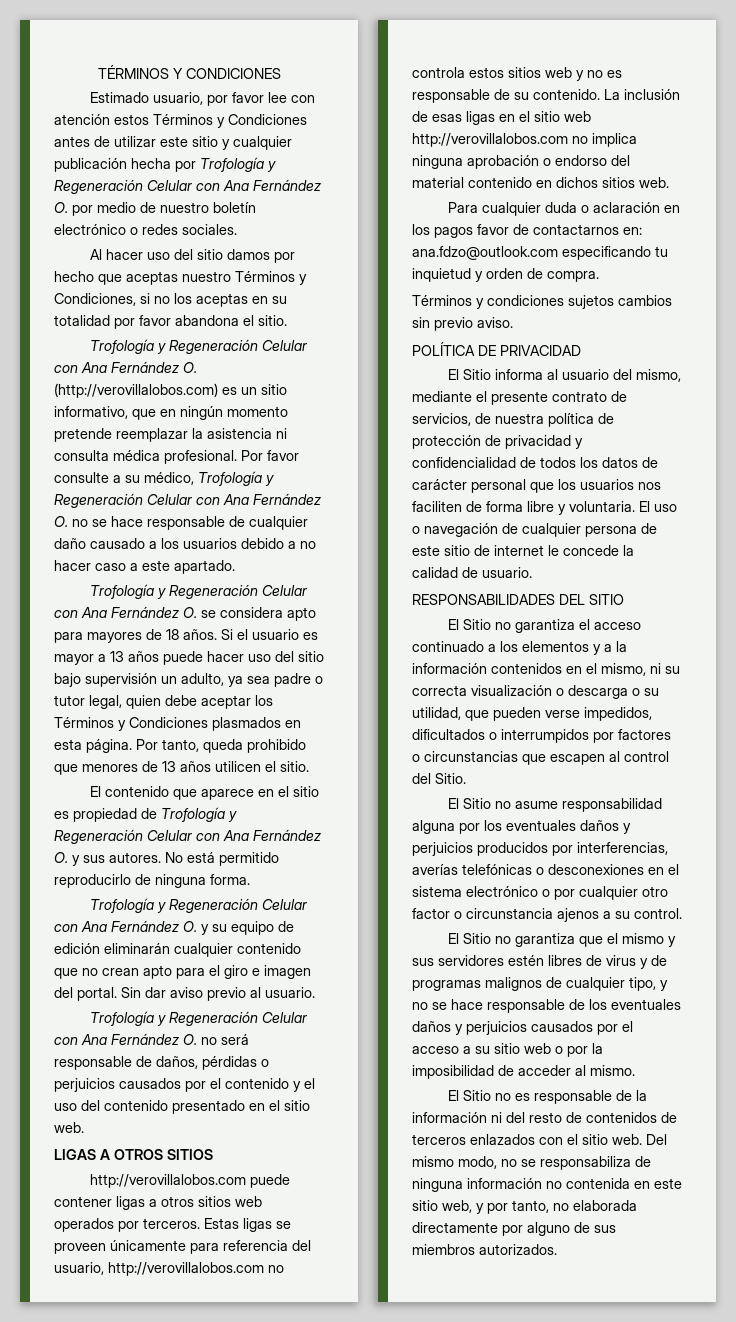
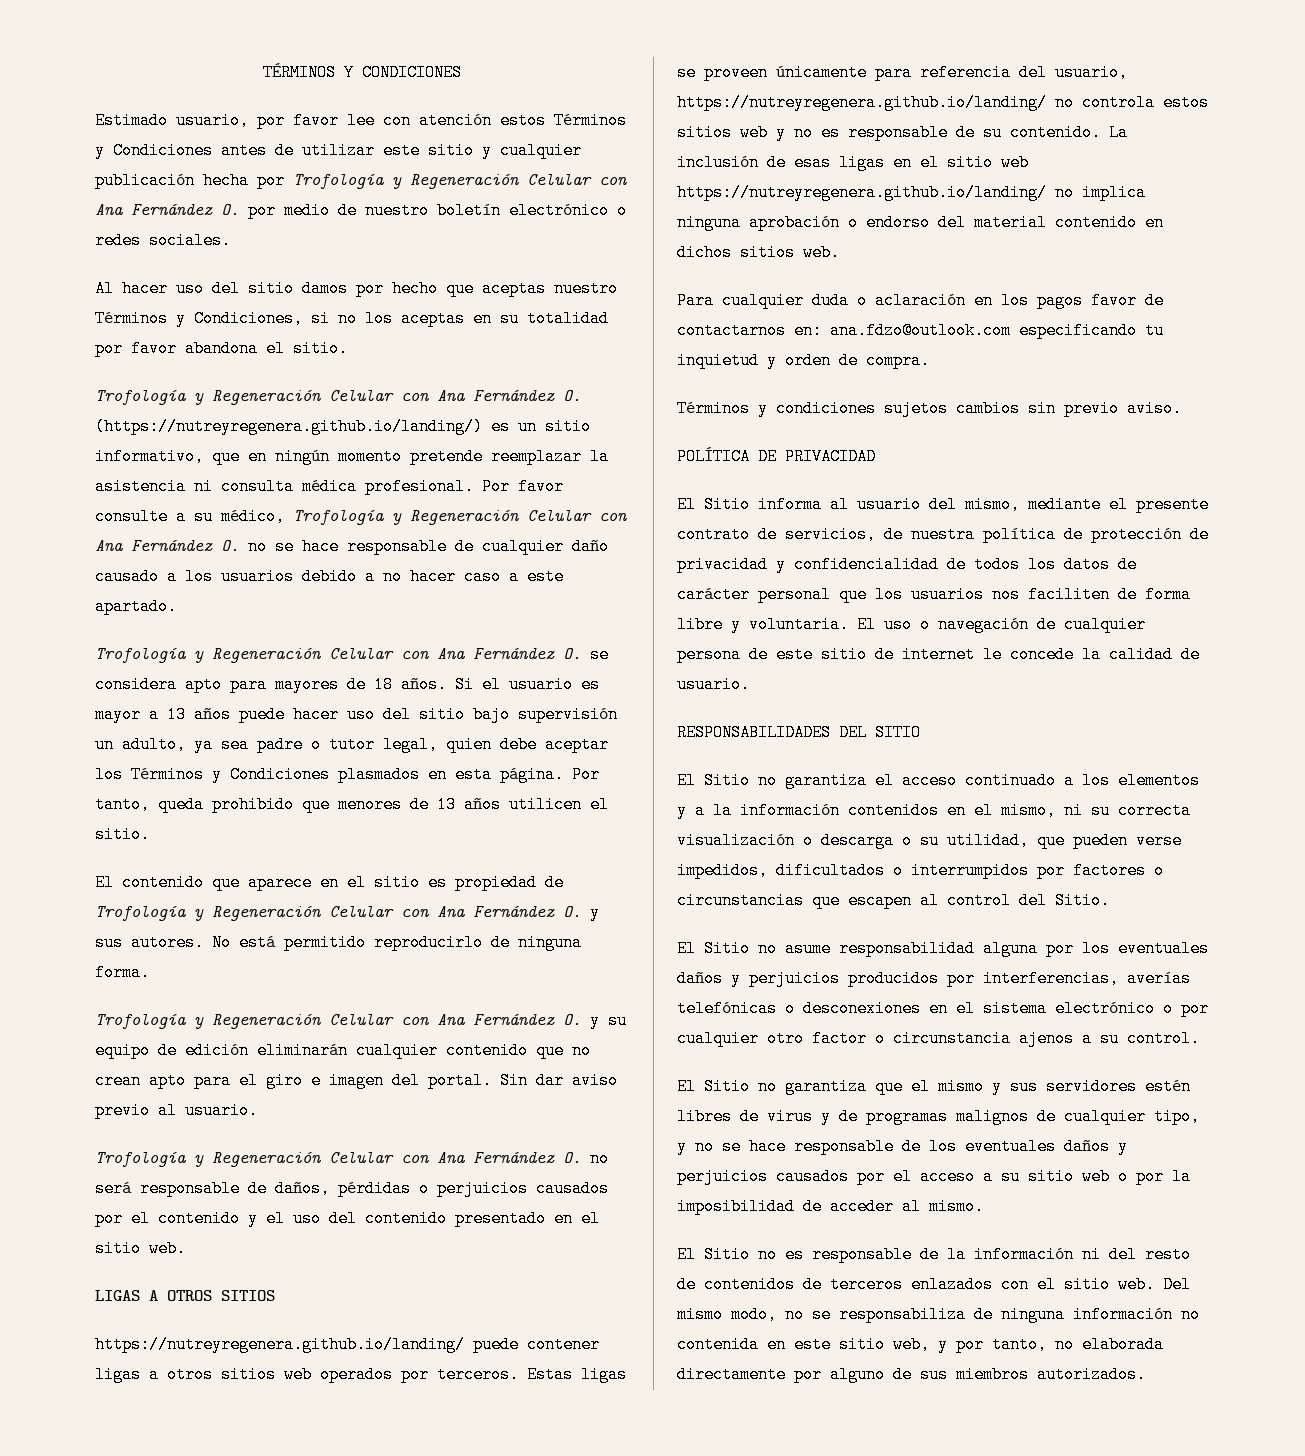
- Trofología y Regeneración Celular con Ana Fernández O. (http://verovillalobos.com) es un sitio informativo, que en ningún momento pretende reemplazar la asistencia ni consulta médica profesional.
+ Trofología y Regeneración Celular con Ana Fernández O. (https://nutreyregenera.github.io/landing/) es un sitio informativo, que en ningún momento pretende reemplazar la asistencia ni consulta médica profesional.
- http://verovillalobos.com puede contener ligas a otros sitios web operados por terceros.
+ https://nutreyregenera.github.io/landing/ puede contener ligas a otros sitios web operados por terceros.
- Estas ligas se proveen únicamente para referencia del usuario, http://verovillalobos.com no controla estos sitios web y no es responsable de su contenido.
+ Estas ligas se proveen únicamente para referencia del usuario, https://nutreyregenera.github.io/landing/ no controla estos sitios web y no es responsable de su contenido.
- La inclusión de esas ligas en el sitio web http://verovillalobos.com no implica ninguna aprobación o endorso del material contenido en dichos sitios web.
+ La inclusión de esas ligas en el sitio web https://nutreyregenera.github.io/landing/ no implica ninguna aprobación o endorso del material contenido en dichos sitios web.

